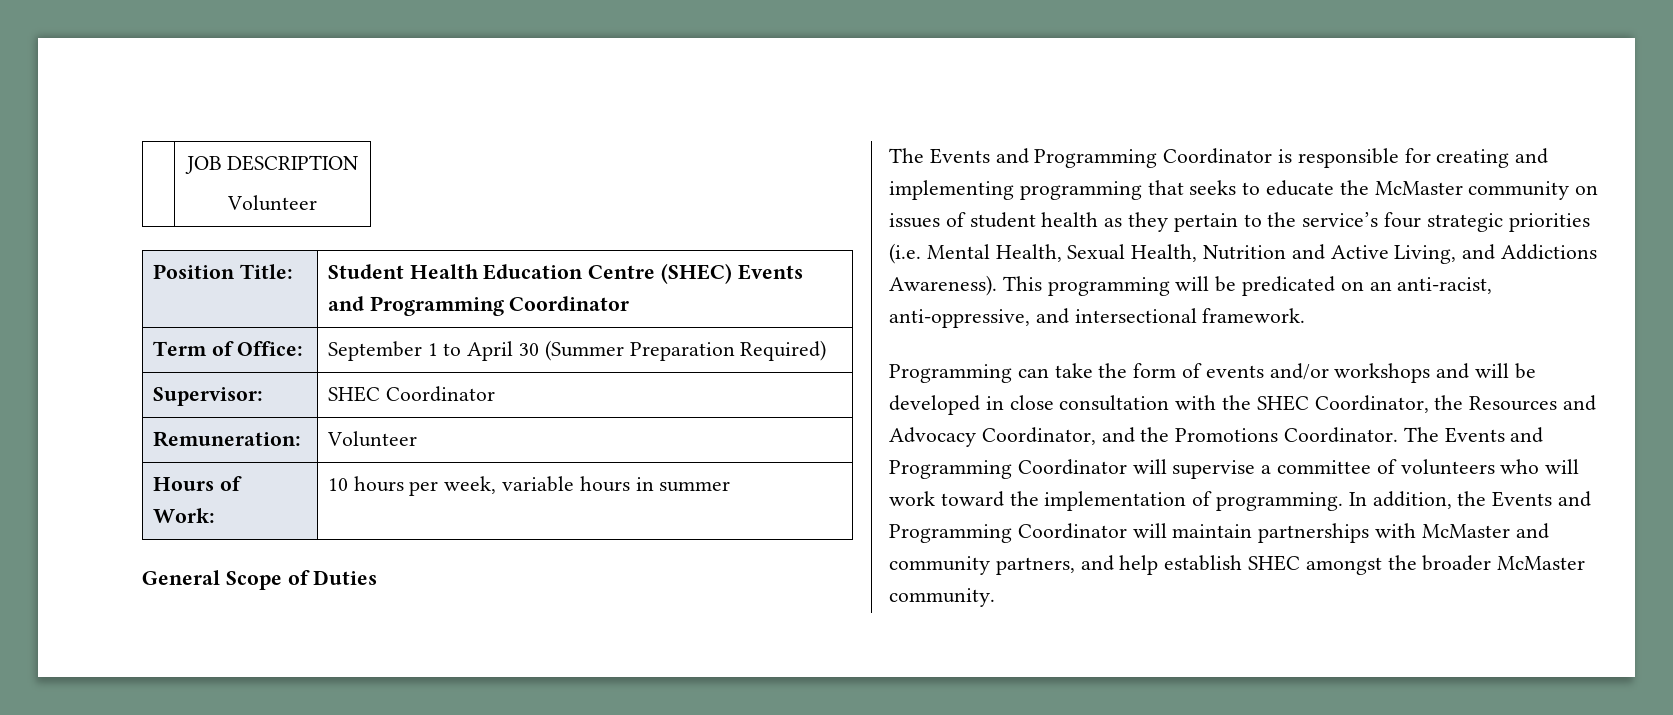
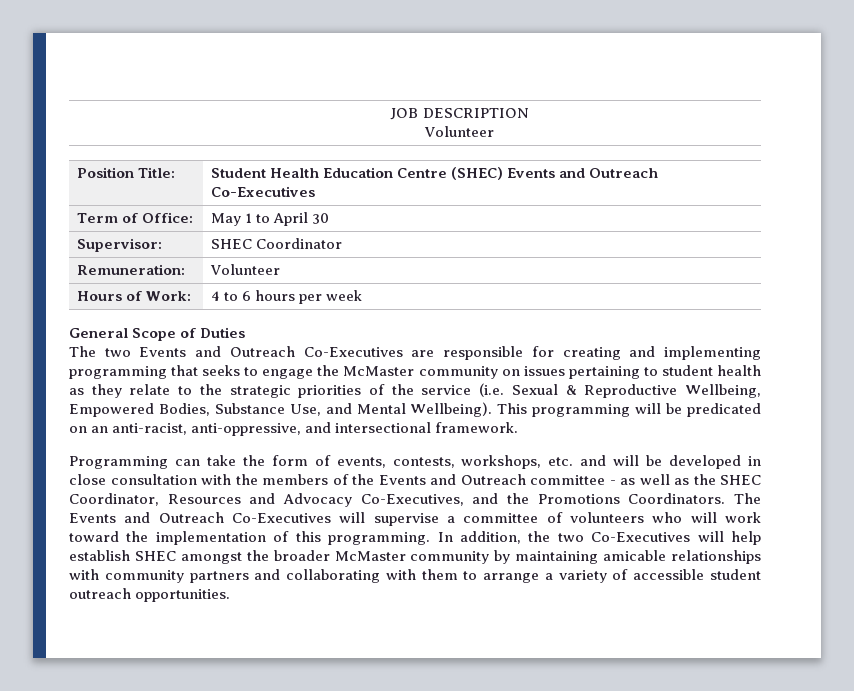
- Position Title: | Student Health Education Centre (SHEC) Events and Programming Coordinator
+ Position Title: | Student Health Education Centre (SHEC) Events and Outreach Co-Executives
- Term of Office: | September 1 to April 30 (Summer Preparation Required)
+ Term of Office: | May 1 to April 30
- Hours of Work: | 10 hours per week, variable hours in summer
+ Hours of Work: | 4 to 6 hours per week
- The Events and Programming Coordinator is responsible for creating and implementing programming that seeks to educate the McMaster community on issues of student health as they pertain to the service’s four strategic priorities (i.e. Mental Health, Sexual Health, Nutrition and Active Living, and Addictions Awareness).
+ The two Events and Outreach Co-Executives are responsible for creating and implementing programming that seeks to engage the McMaster community on issues pertaining to student health as they relate to the strategic priorities of the service (i.e. Sexual & Reproductive Wellbeing, Empowered Bodies, Substance Use, and Mental Wellbeing).
- Programming can take the form of events and/or workshops and will be developed in close consultation with the SHEC Coordinator, the Resources and Advocacy Coordinator, and the Promotions Coordinator. The Events and Programming Coordinator will supervise a committee of volunteers who will work toward the implementation of programming.
+ Programming can take the form of events, contests, workshops, etc. and will be developed in close consultation with the members of the Events and Outreach committee - as well as the SHEC Coordinator, Resources and Advocacy Co-Executives, and the Promotions Coordinators. The Events and Outreach Co-Executives will supervise a committee of volunteers who will work toward the implementation of this programming.
- In addition, the Events and Programming Coordinator will maintain partnerships with McMaster and community partners, and help establish SHEC amongst the broader McMaster community.
+ In addition, the two Co-Executives will help establish SHEC amongst the broader McMaster community by maintaining amicable relationships with community partners and collaborating with them to arrange a variety of accessible student outreach opportunities.

